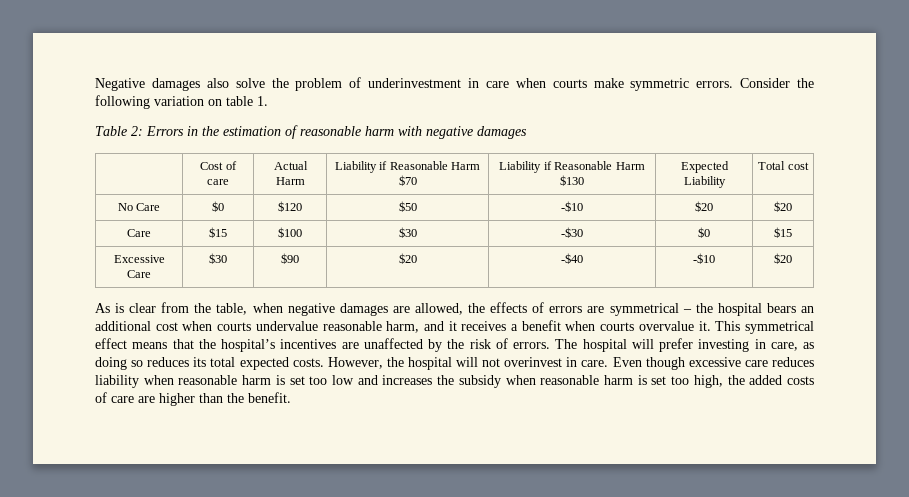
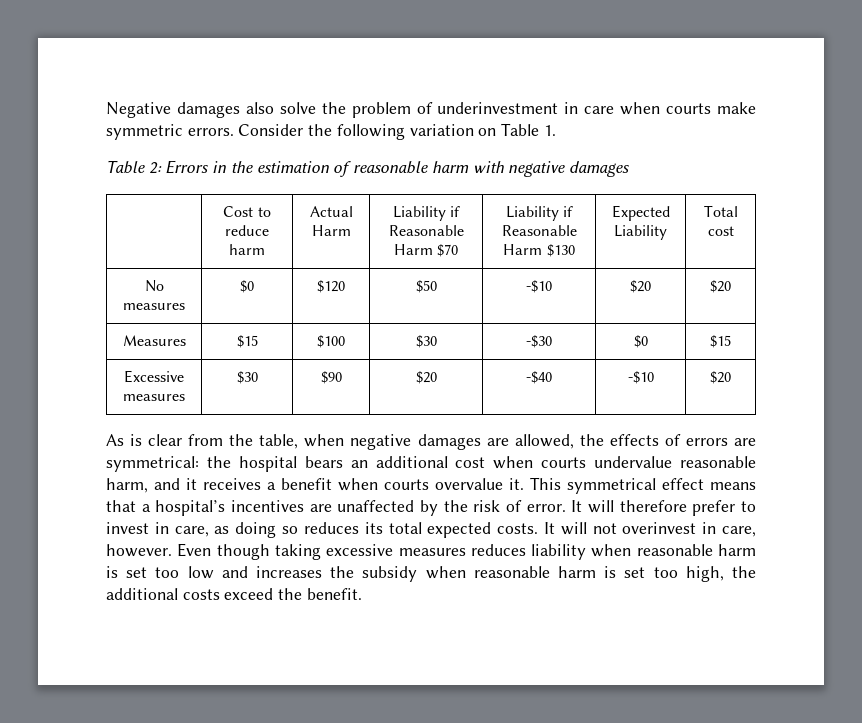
- Consider the following variation on table 1.
+ Consider the following variation on Table 1.
- | Cost of care | Actual Harm | Liability if Reasonable Harm $70 | Liability if Reasonable Harm $130 | Expected Liability | Total cost
+ | Cost to reduce harm | Actual Harm | Liability if Reasonable Harm $70 | Liability if Reasonable Harm $130 | Expected Liability | Total cost
- No Care | $0 | $120 | $50 | -$10 | $20 | $20
+ No measures | $0 | $120 | $50 | -$10 | $20 | $20
- Care | $15 | $100 | $30 | -$30 | $0 | $15
+ Measures | $15 | $100 | $30 | -$30 | $0 | $15
- Excessive Care | $30 | $90 | $20 | -$40 | -$10 | $20
+ Excessive measures | $30 | $90 | $20 | -$40 | -$10 | $20
- As is clear from the table, when negative damages are allowed, the effects of errors are symmetrical – the hospital bears an additional cost when courts undervalue reasonable harm, and it receives a benefit when courts overvalue it.
+ As is clear from the table, when negative damages are allowed, the effects of errors are symmetrical: the hospital bears an additional cost when courts undervalue reasonable harm, and it receives a benefit when courts overvalue it.
- This symmetrical effect means that the hospital’s incentives are unaffected by the risk of errors. The hospital will prefer investing in care, as doing so reduces its total expected costs.
+ This symmetrical effect means that a hospital’s incentives are unaffected by the risk of error. It will therefore prefer to invest in care, as doing so reduces its total expected costs.
- However, the hospital will not overinvest in care. Even though excessive care reduces liability when reasonable harm is set too low and increases the subsidy when reasonable harm is set too high, the added costs of care are higher than the benefit.
+ It will not overinvest in care, however. Even though taking excessive measures reduces liability when reasonable harm is set too low and increases the subsidy when reasonable harm is set too high, the additional costs exceed the benefit.

